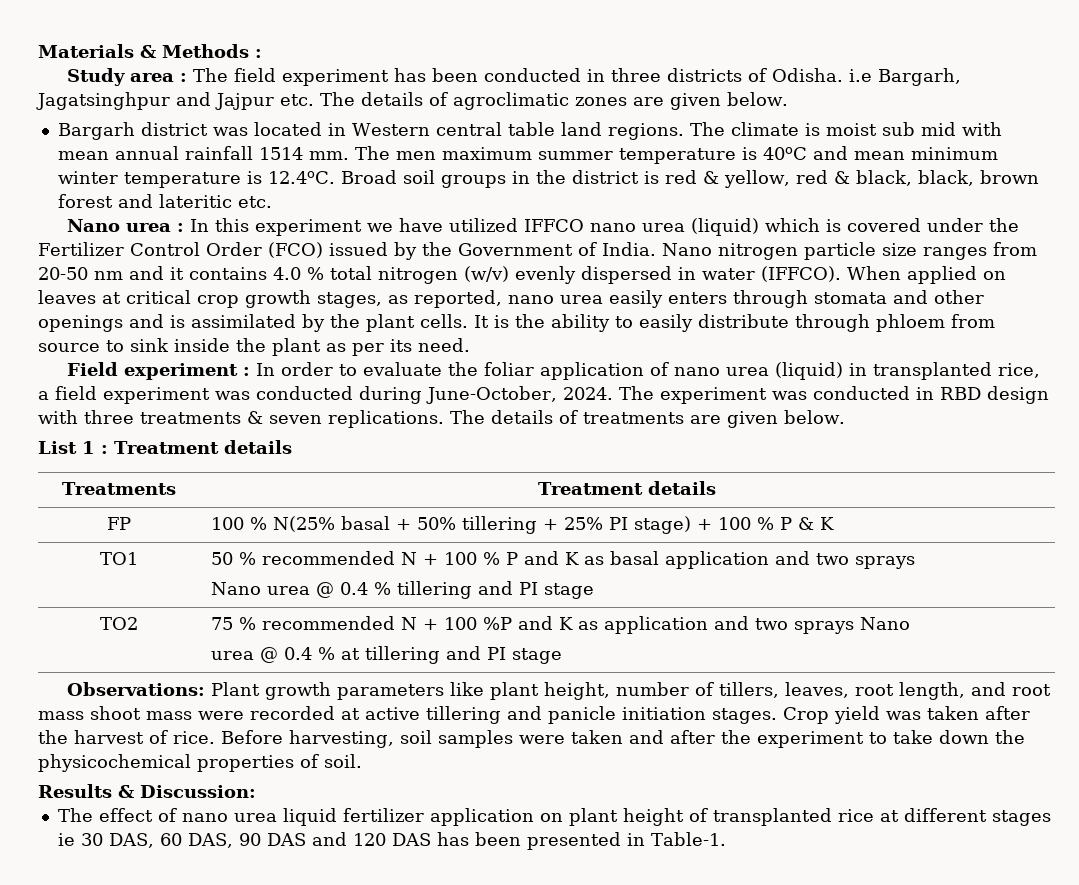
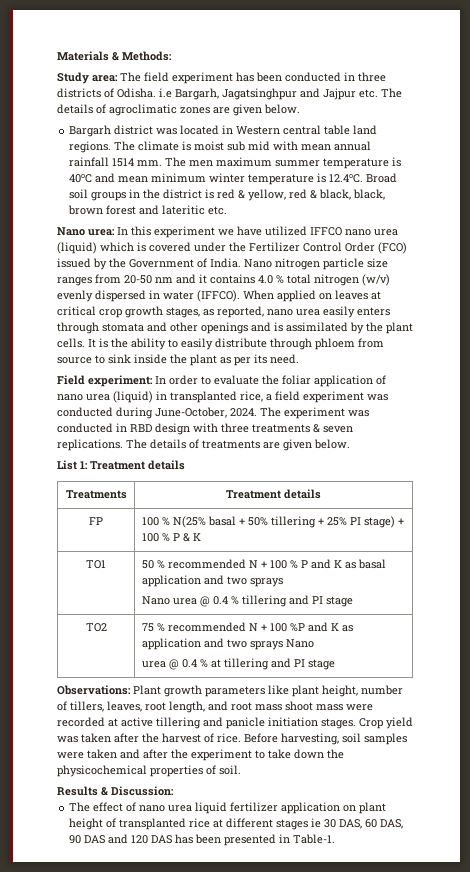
- Materials & Methods :
+ Materials & Methods:
- Study area : The field experiment has been conducted in three districts of Odisha. i.e Bargarh, Jagatsinghpur and Jajpur etc. The details of agroclimatic zones are given below.
+ Study area: The field experiment has been conducted in three districts of Odisha. i.e Bargarh, Jagatsinghpur and Jajpur etc. The details of agroclimatic zones are given below.
- Nano urea : In this experiment we have utilized IFFCO nano urea (liquid) which is covered under the Fertilizer Control Order (FCO) issued by the Government of India.
+ Nano urea: In this experiment we have utilized IFFCO nano urea (liquid) which is covered under the Fertilizer Control Order (FCO) issued by the Government of India.
- Field experiment : In order to evaluate the foliar application of nano urea (liquid) in transplanted rice, a field experiment was conducted during June-October, 2024.
+ Field experiment: In order to evaluate the foliar application of nano urea (liquid) in transplanted rice, a field experiment was conducted during June-October, 2024.
- List 1 : Treatment details
+ List 1: Treatment details

